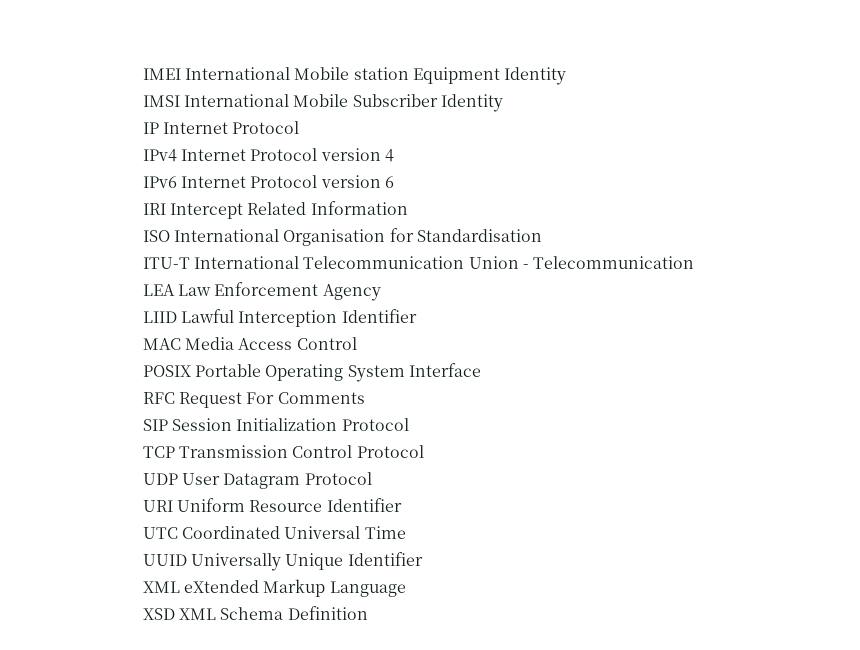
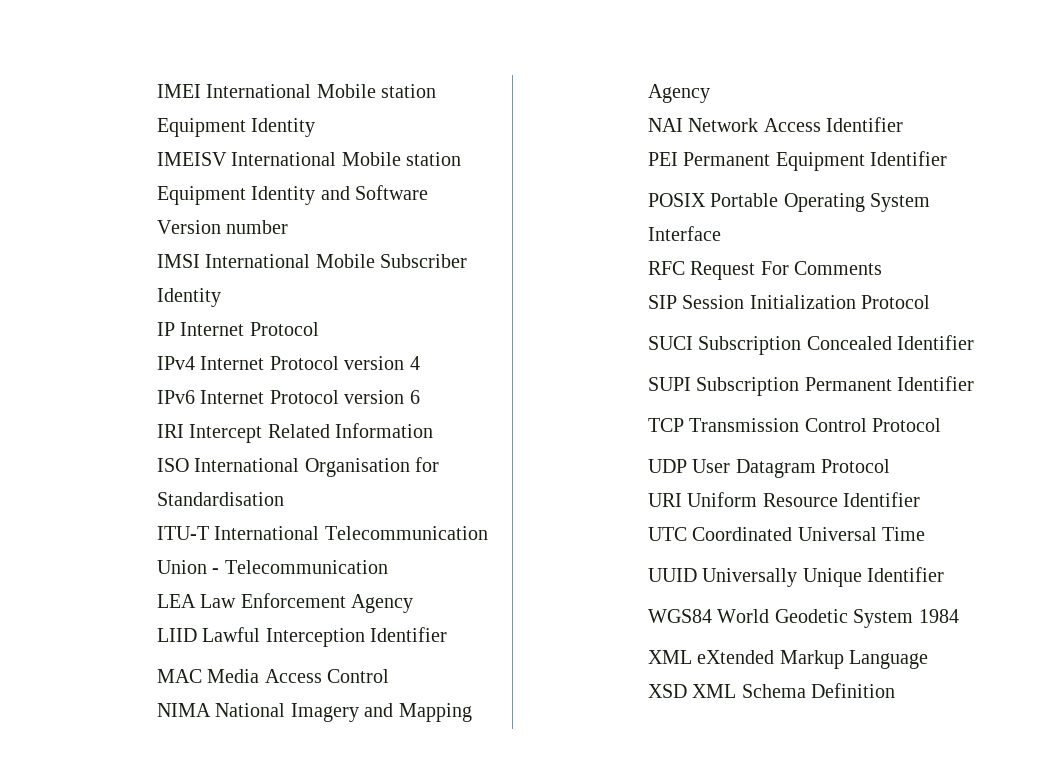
+ IMEISV International Mobile station Equipment Identity and Software Version number
+ NIMA National Imagery and Mapping Agency
+ NAI Network Access Identifier
+ PEI Permanent Equipment Identifier
+ SUCI Subscription Concealed Identifier
+ SUPI Subscription Permanent Identifier
+ WGS84 World Geodetic System 1984

